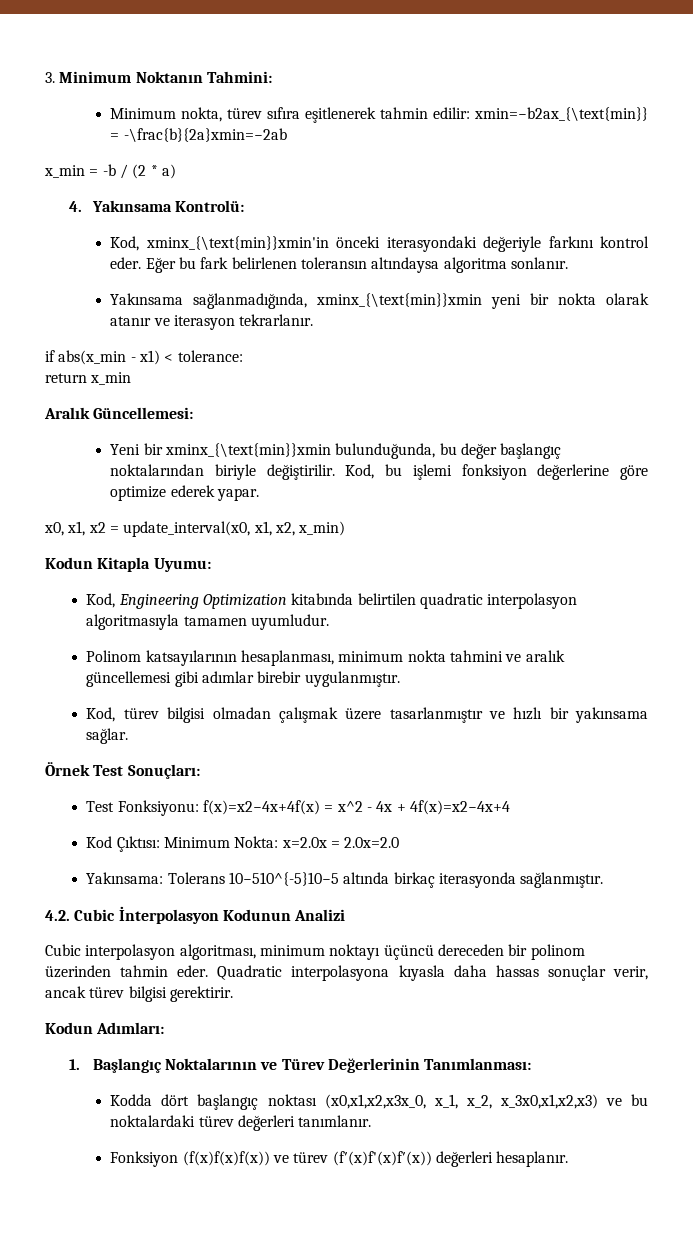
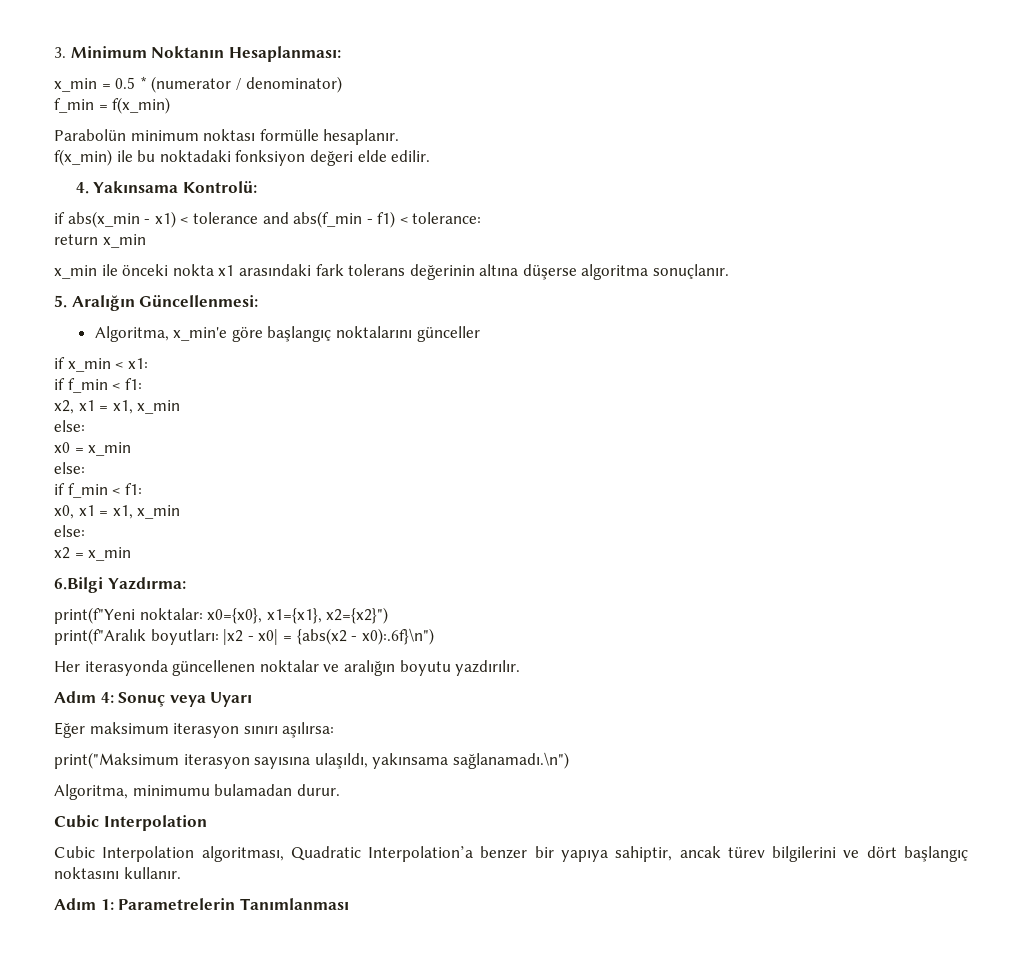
- 3. Minimum Noktanın Tahmini:
- Minimum nokta, türev sıfıra eşitlenerek tahmin edilir: xmin=−b2ax_{\text{min}} = -\frac{b}{2a}xmin=−2ab
- x_min = -b / (2 * a)
+ 3. Minimum Noktanın Hesaplanması:
+ x_min = 0.5 * (numerator / denominator)
+ f_min = f(x_min)
+ Parabolün minimum noktası formülle hesaplanır.
+ f(x_min) ile bu noktadaki fonksiyon değeri elde edilir.
  4. Yakınsama Kontrolü:
- Kod, xminx_{\text{min}}xmin'in önceki iterasyondaki değeriyle farkını kontrol eder. Eğer bu fark belirlenen toleransın altındaysa algoritma sonlanır.
- Yakınsama sağlanmadığında, xminx_{\text{min}}xmin yeni bir nokta olarak atanır ve iterasyon tekrarlanır.
- if abs(x_min - x1) < tolerance:
+ if abs(x_min - x1) < tolerance and abs(f_min - f1) < tolerance:
  return x_min
- Aralık Güncellemesi:
- Yeni bir xminx_{\text{min}}xmin bulunduğunda, bu değer başlangıç noktalarından biriyle değiştirilir. Kod, bu işlemi fonksiyon değerlerine göre optimize ederek yapar.
- x0, x1, x2 = update_interval(x0, x1, x2, x_min)
- Kodun Kitapla Uyumu:
- Kod, Engineering Optimization kitabında belirtilen quadratic interpolasyon algoritmasıyla tamamen uyumludur.
- Polinom katsayılarının hesaplanması, minimum nokta tahmini ve aralık güncellemesi gibi adımlar birebir uygulanmıştır.
- Kod, türev bilgisi olmadan çalışmak üzere tasarlanmıştır ve hızlı bir yakınsama sağlar.
- Örnek Test Sonuçları:
- Test Fonksiyonu: f(x)=x2−4x+4f(x) = x^2 - 4x + 4f(x)=x2−4x+4
- Kod Çıktısı: Minimum Nokta: x=2.0x = 2.0x=2.0
- Yakınsama: Tolerans 10−510^{-5}10−5 altında birkaç iterasyonda sağlanmıştır.
- 4.2. Cubic İnterpolasyon Kodunun Analizi
- Cubic interpolasyon algoritması, minimum noktayı üçüncü dereceden bir polinom üzerinden tahmin eder. Quadratic interpolasyona kıyasla daha hassas sonuçlar verir, ancak türev bilgisi gerektirir.
- Kodun Adımları:
- 1. Başlangıç Noktalarının ve Türev Değerlerinin Tanımlanması:
- Kodda dört başlangıç noktası (x0,x1,x2,x3x_0, x_1, x_2, x_3x0,x1,x2,x3) ve bu noktalardaki türev değerleri tanımlanır.
- Fonksiyon (f(x)f(x)f(x)) ve türev (f′(x)f'(x)f′(x)) değerleri hesaplanır.
+ x_min ile önceki nokta x1 arasındaki fark tolerans değerinin altına düşerse algoritma sonuçlanır.
+ 5. Aralığın Güncellenmesi:
+ Algoritma, x_min'e göre başlangıç noktalarını günceller
+ if x_min < x1:
+ if f_min < f1:
+ x2, x1 = x1, x_min
+ else:
+ x0 = x_min
+ else:
+ if f_min < f1:
+ x0, x1 = x1, x_min
+ else:
+ x2 = x_min
+ 6.Bilgi Yazdırma:
+ print(f"Yeni noktalar: x0={x0}, x1={x1}, x2={x2}")
+ print(f"Aralık boyutları: |x2 - x0| = {abs(x2 - x0):.6f}\n")
+ Her iterasyonda güncellenen noktalar ve aralığın boyutu yazdırılır.
+ Adım 4: Sonuç veya Uyarı
+ Eğer maksimum iterasyon sınırı aşılırsa:
+ print("Maksimum iterasyon sayısına ulaşıldı, yakınsama sağlanamadı.\n")
+ Algoritma, minimumu bulamadan durur.
+ Cubic Interpolation
+ Cubic Interpolation algoritması, Quadratic Interpolation’a benzer bir yapıya sahiptir, ancak türev bilgilerini ve dört başlangıç noktasını kullanır.
+ Adım 1: Parametrelerin Tanımlanması

